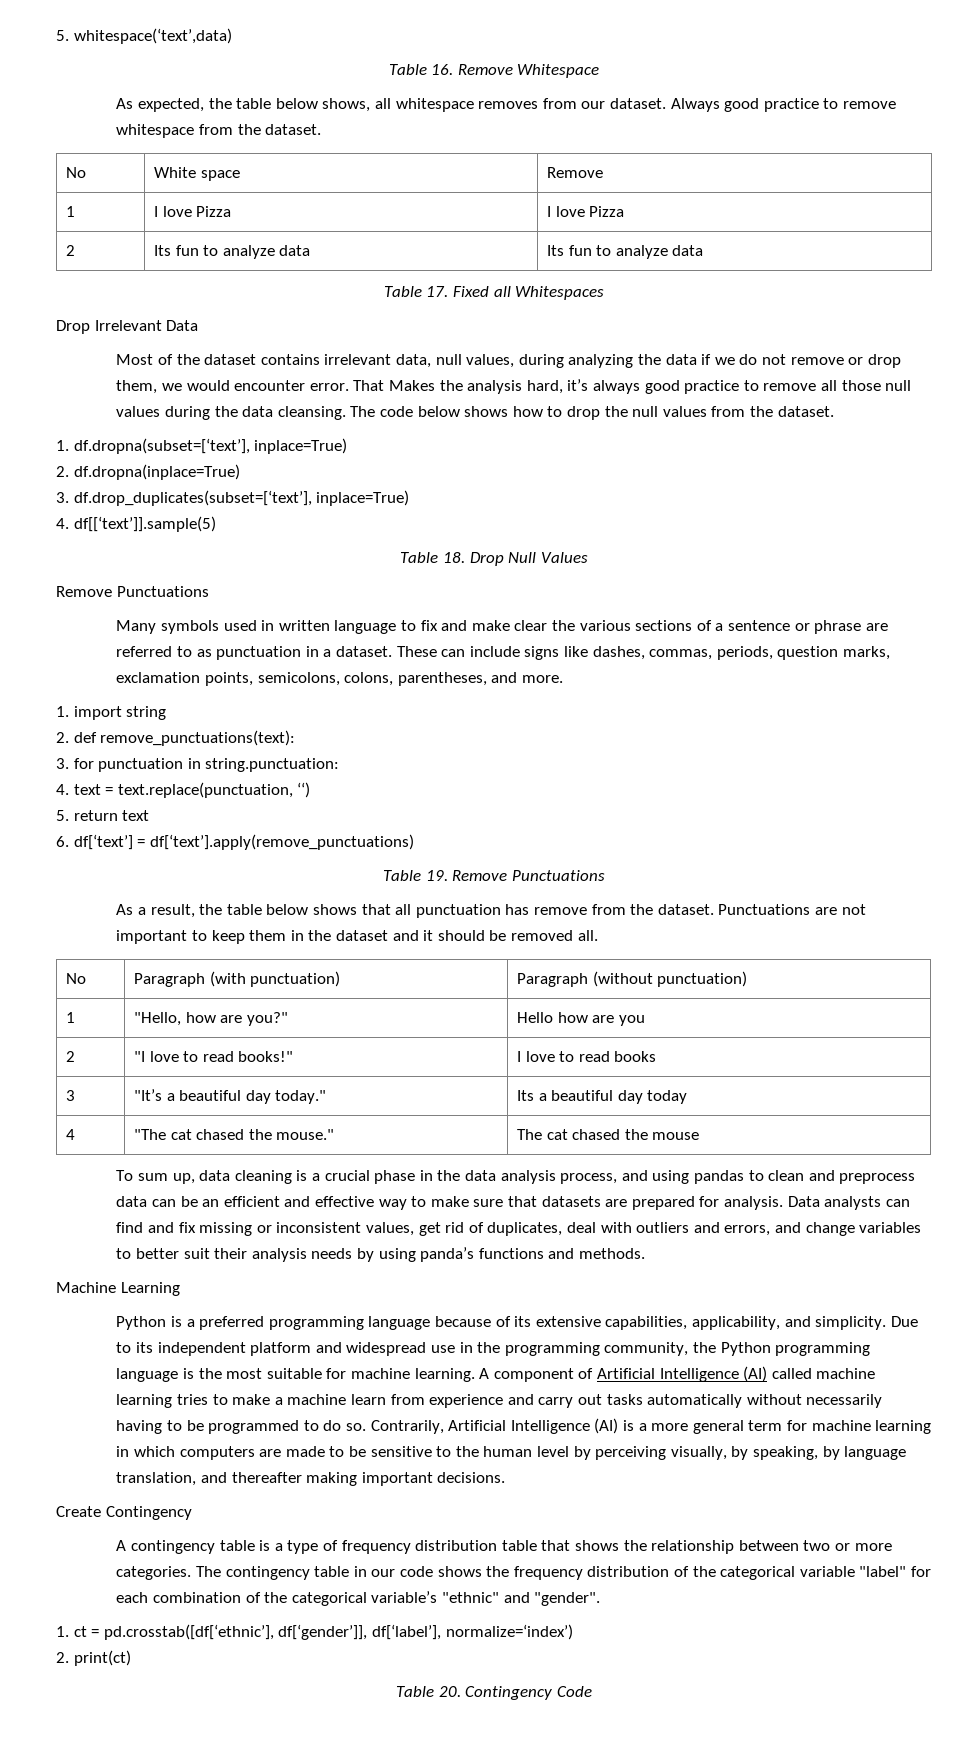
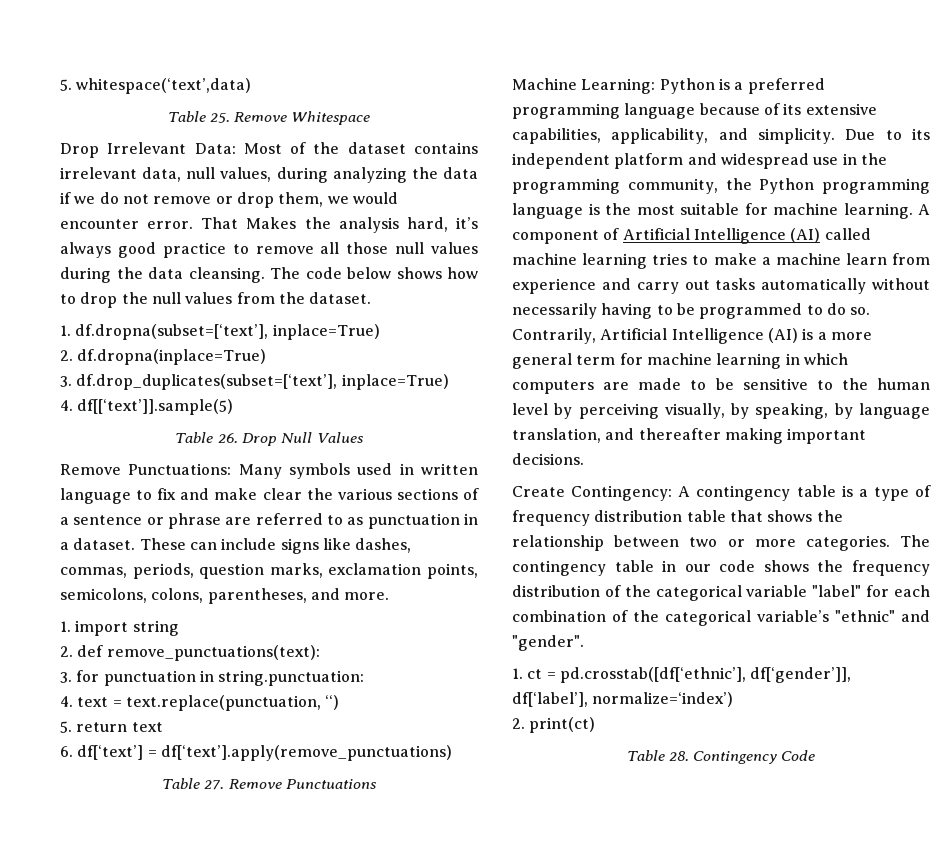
- Table 16. Remove Whitespace
+ Table 25. Remove Whitespace
- As expected, the table below shows, all whitespace removes from our dataset. Always good practice to remove whitespace from the dataset.
- No | White space | Remove
- 1 | I love Pizza | I love Pizza
- 2 | Its fun to analyze data | Its fun to analyze data
- Table 17. Fixed all Whitespaces
- Drop Irrelevant Data
- Most of the dataset contains irrelevant data, null values, during analyzing the data if we do not remove or drop them, we would encounter error.
+ Drop Irrelevant Data: Most of the dataset contains irrelevant data, null values, during analyzing the data if we do not remove or drop them, we would encounter error.
- Table 18. Drop Null Values
- Remove Punctuations
- Many symbols used in written language to fix and make clear the various sections of a sentence or phrase are referred to as punctuation in a dataset.
+ Table 26. Drop Null Values
+ Remove Punctuations: Many symbols used in written language to fix and make clear the various sections of a sentence or phrase are referred to as punctuation in a dataset.
- Table 19. Remove Punctuations
- As a result, the table below shows that all punctuation has remove from the dataset. Punctuations are not important to keep them in the dataset and it should be removed all.
- No | Paragraph (with punctuation) | Paragraph (without punctuation)
- 1 | "Hello, how are you?" | Hello how are you
- 2 | "I love to read books!" | I love to read books
- 3 | "It’s a beautiful day today." | Its a beautiful day today
- 4 | "The cat chased the mouse." | The cat chased the mouse
- To sum up, data cleaning is a crucial phase in the data analysis process, and using pandas to clean and preprocess data can be an efficient and effective way to make sure that datasets are prepared for analysis. Data analysts can find and fix missing or inconsistent values, get rid of duplicates, deal with outliers and errors, and change variables to better suit their analysis needs by using panda’s functions and methods.
+ Table 27. Remove Punctuations
- Machine Learning
- Python is a preferred programming language because of its extensive capabilities, applicability, and simplicity.
+ Machine Learning: Python is a preferred programming language because of its extensive capabilities, applicability, and simplicity.
- Create Contingency
- A contingency table is a type of frequency distribution table that shows the relationship between two or more categories.
+ Create Contingency: A contingency table is a type of frequency distribution table that shows the relationship between two or more categories.
- Table 20. Contingency Code
+ Table 28. Contingency Code

